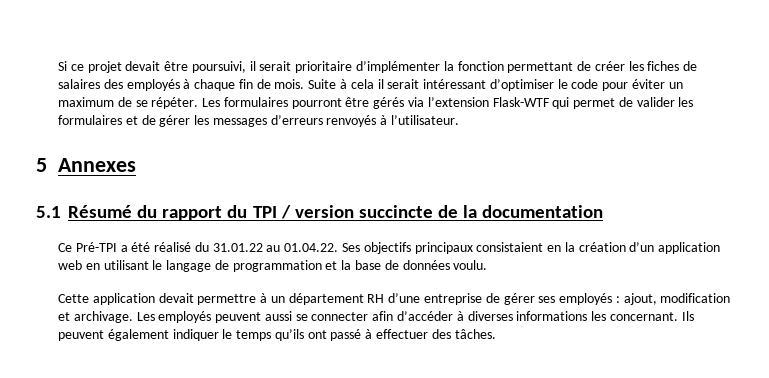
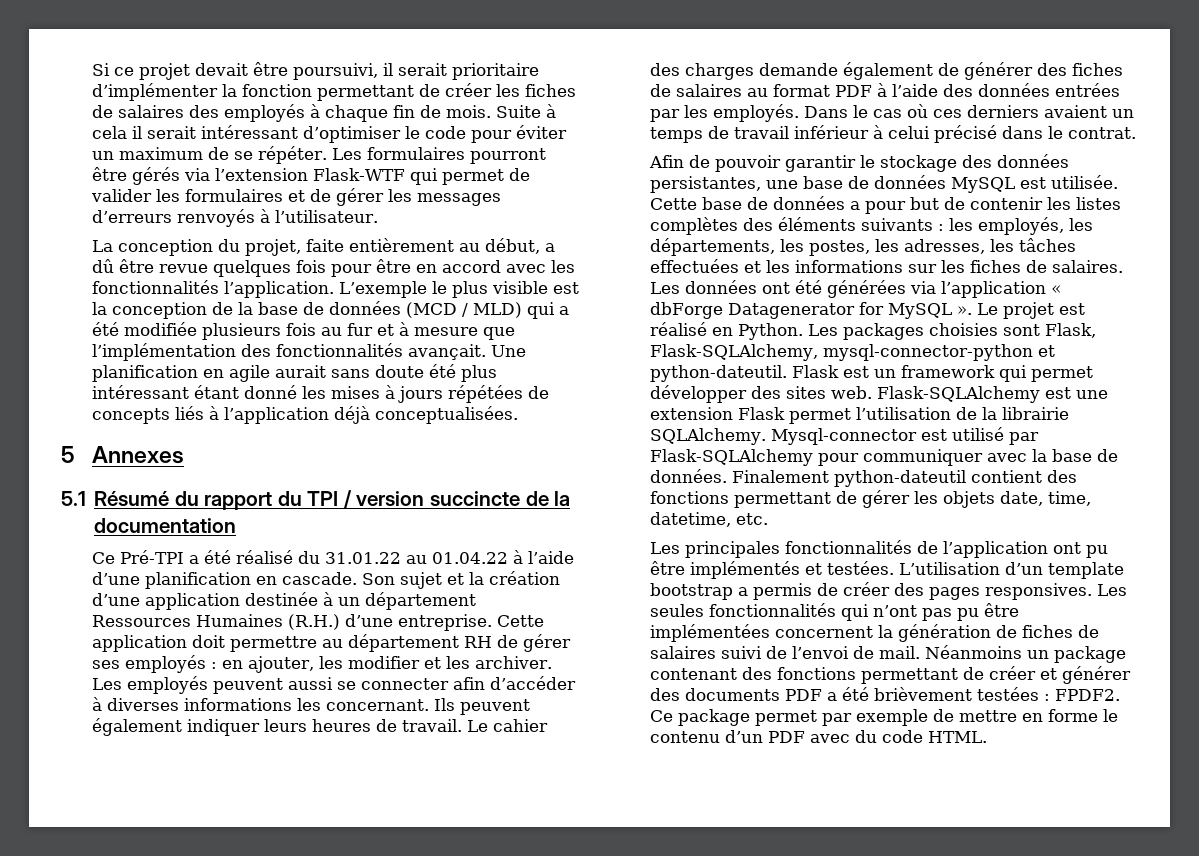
+ La conception du projet, faite entièrement au début, a dû être revue quelques fois pour être en accord avec les fonctionnalités l’application. L’exemple le plus visible est la conception de la base de données (MCD / MLD) qui a été modifiée plusieurs fois au fur et à mesure que l’implémentation des fonctionnalités avançait. Une planification en agile aurait sans doute été plus intéressant étant donné les mises à jours répétées de concepts liés à l’application déjà conceptualisées.
- Ce Pré-TPI a été réalisé du 31.01.22 au 01.04.22. Ses objectifs principaux consistaient en la création d’un application web en utilisant le langage de programmation et la base de données voulu.
- Cette application devait permettre à un département RH d’une entreprise de gérer ses employés : ajout, modification et archivage.
+ Ce Pré-TPI a été réalisé du 31.01.22 au 01.04.22 à l’aide d’une planification en cascade. Son sujet et la création d’une application destinée à un département Ressources Humaines (R.H.) d’une entreprise. Cette application doit permettre au département RH de gérer ses employés : en ajouter, les modifier et les archiver.
- Ils peuvent également indiquer le temps qu’ils ont passé à effectuer des tâches.
+ Ils peuvent également indiquer leurs heures de travail. Le cahier des charges demande également de générer des fiches de salaires au format PDF à l’aide des données entrées par les employés. Dans le cas où ces derniers avaient un temps de travail inférieur à celui précisé dans le contrat.
+ Afin de pouvoir garantir le stockage des données persistantes, une base de données MySQL est utilisée. Cette base de données a pour but de contenir les listes complètes des éléments suivants : les employés, les départements, les postes, les adresses, les tâches effectuées et les informations sur les fiches de salaires. Les données ont été générées via l’application « dbForge Datagenerator for MySQL ». Le projet est réalisé en Python. Les packages choisies sont Flask, Flask-SQLAlchemy, mysql-connector-python et python-dateutil. Flask est un framework qui permet développer des sites web. Flask-SQLAlchemy est une extension Flask permet l’utilisation de la librairie SQLAlchemy. Mysql-connector est utilisé par Flask-SQLAlchemy pour communiquer avec la base de données. Finalement python-dateutil contient des fonctions permettant de gérer les objets date, time, datetime, etc.
+ Les principales fonctionnalités de l’application ont pu être implémentés et testées. L’utilisation d’un template bootstrap a permis de créer des pages responsives. Les seules fonctionnalités qui n’ont pas pu être implémentées concernent la génération de fiches de salaires suivi de l’envoi de mail. Néanmoins un package contenant des fonctions permettant de créer et générer des documents PDF a été brièvement testées : FPDF2. Ce package permet par exemple de mettre en forme le contenu d’un PDF avec du code HTML.

